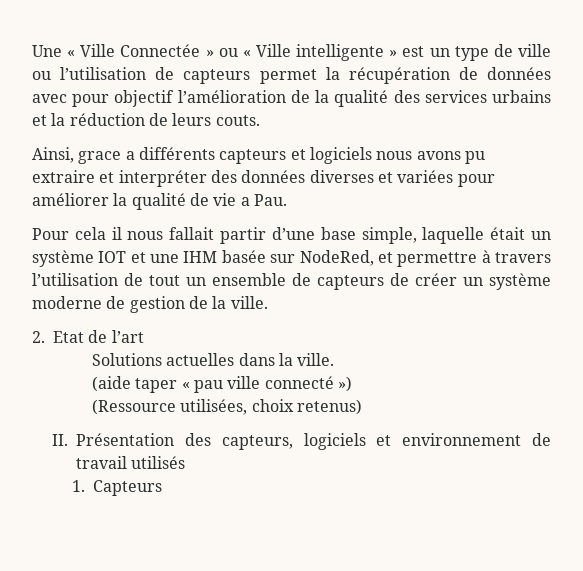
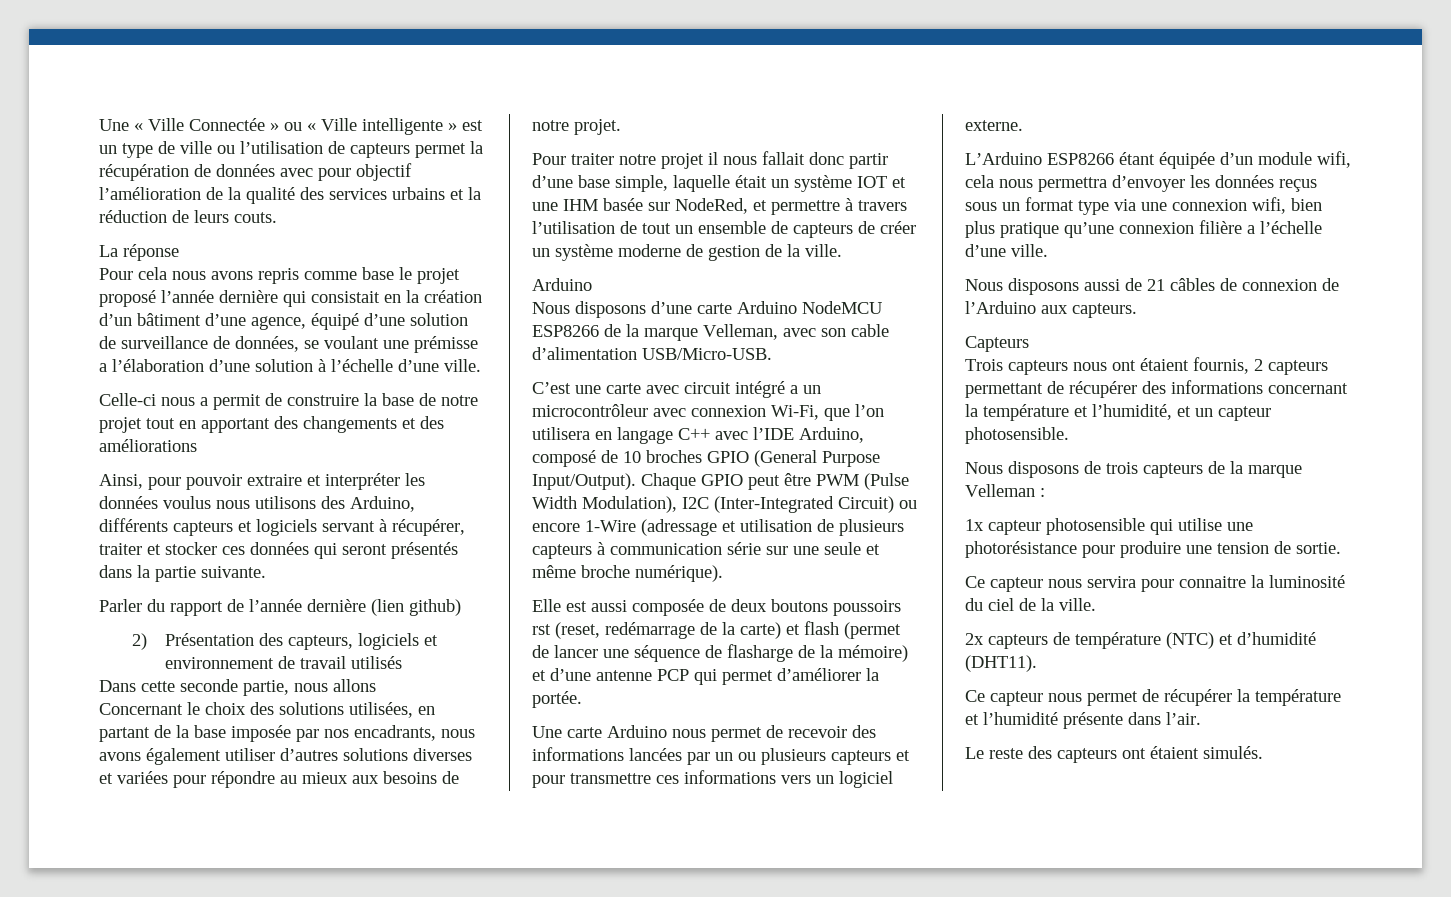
- Ainsi, grace a différents capteurs et logiciels nous avons pu extraire et interpréter des données diverses et variées pour améliorer la qualité de vie a Pau.
- Pour cela il nous fallait partir d’une base simple, laquelle était un système IOT et une IHM basée sur NodeRed, et permettre à travers l’utilisation de tout un ensemble de capteurs de créer un système moderne de gestion de la ville.
- 2. Etat de l’art
- Solutions actuelles dans la ville.
- (aide taper « pau ville connecté »)
- (Ressource utilisées, choix retenus)
- II. Présentation des capteurs, logiciels et environnement de travail utilisés
- 1. Capteurs
+ La réponse
+ Pour cela nous avons repris comme base le projet proposé l’année dernière qui consistait en la création d’un bâtiment d’une agence, équipé d’une solution de surveillance de données, se voulant une prémisse a l’élaboration d’une solution à l’échelle d’une ville.
+ Celle-ci nous a permit de construire la base de notre projet tout en apportant des changements et des améliorations
+ Ainsi, pour pouvoir extraire et interpréter les données voulus nous utilisons des Arduino, différents capteurs et logiciels servant à récupérer, traiter et stocker ces données qui seront présentés dans la partie suivante.
+ Parler du rapport de l’année dernière (lien github)
+ 2) Présentation des capteurs, logiciels et environnement de travail utilisés
+ Dans cette seconde partie, nous allons
+ Concernant le choix des solutions utilisées, en partant de la base imposée par nos encadrants, nous avons également utiliser d’autres solutions diverses et variées pour répondre au mieux aux besoins de notre projet.
+ Pour traiter notre projet il nous fallait donc partir d’une base simple, laquelle était un système IOT et une IHM basée sur NodeRed, et permettre à travers l’utilisation de tout un ensemble de capteurs de créer un système moderne de gestion de la ville.
+ Arduino
+ Nous disposons d’une carte Arduino NodeMCU ESP8266 de la marque Velleman, avec son cable d’alimentation USB/Micro-USB.
+ C’est une carte avec circuit intégré a un microcontrôleur avec connexion Wi-Fi, que l’on utilisera en langage C++ avec l’IDE Arduino, composé de 10 broches GPIO (General Purpose Input/Output). Chaque GPIO peut être PWM (Pulse Width Modulation), I2C (Inter-Integrated Circuit) ou encore 1-Wire (adressage et utilisation de plusieurs capteurs à communication série sur une seule et même broche numérique).
+ Elle est aussi composée de deux boutons poussoirs rst (reset, redémarrage de la carte) et flash (permet de lancer une séquence de flasharge de la mémoire) et d’une antenne PCP qui permet d’améliorer la portée.
+ Une carte Arduino nous permet de recevoir des informations lancées par un ou plusieurs capteurs et pour transmettre ces informations vers un logiciel externe.
+ L’Arduino ESP8266 étant équipée d’un module wifi, cela nous permettra d’envoyer les données reçus sous un format type via une connexion wifi, bien plus pratique qu’une connexion filière a l’échelle d’une ville.
+ Nous disposons aussi de 21 câbles de connexion de l’Arduino aux capteurs.
+ Capteurs
+ Trois capteurs nous ont étaient fournis, 2 capteurs permettant de récupérer des informations concernant la température et l’humidité, et un capteur photosensible.
+ Nous disposons de trois capteurs de la marque Velleman :
+ 1x capteur photosensible qui utilise une photorésistance pour produire une tension de sortie.
+ Ce capteur nous servira pour connaitre la luminosité du ciel de la ville.
+ 2x capteurs de température (NTC) et d’humidité (DHT11).
+ Ce capteur nous permet de récupérer la température et l’humidité présente dans l’air.
+ Le reste des capteurs ont étaient simulés.

